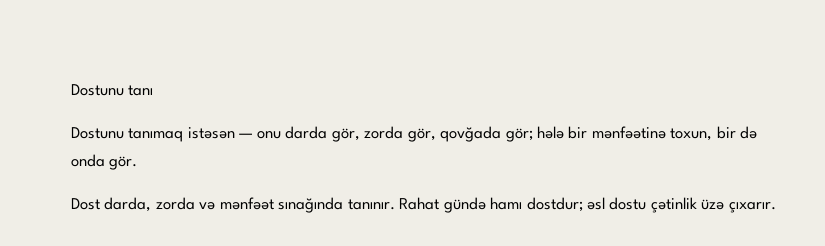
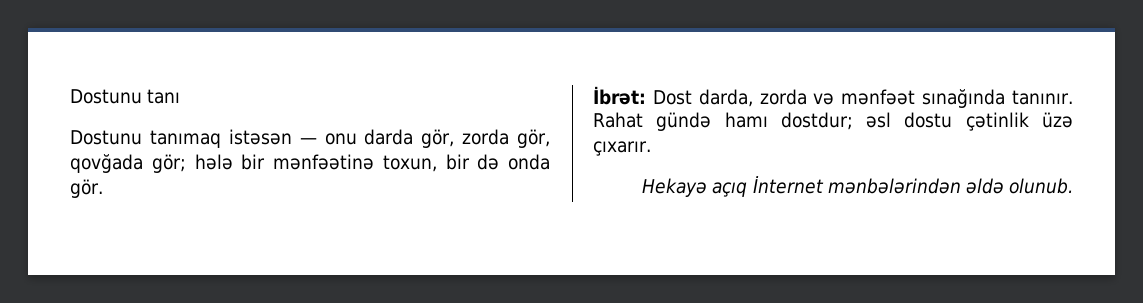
- Dost darda, zorda və mənfəət sınağında tanınır.
+ İbrət: Dost darda, zorda və mənfəət sınağında tanınır.
+ Hekayə açıq İnternet mənbələrindən əldə olunub.

